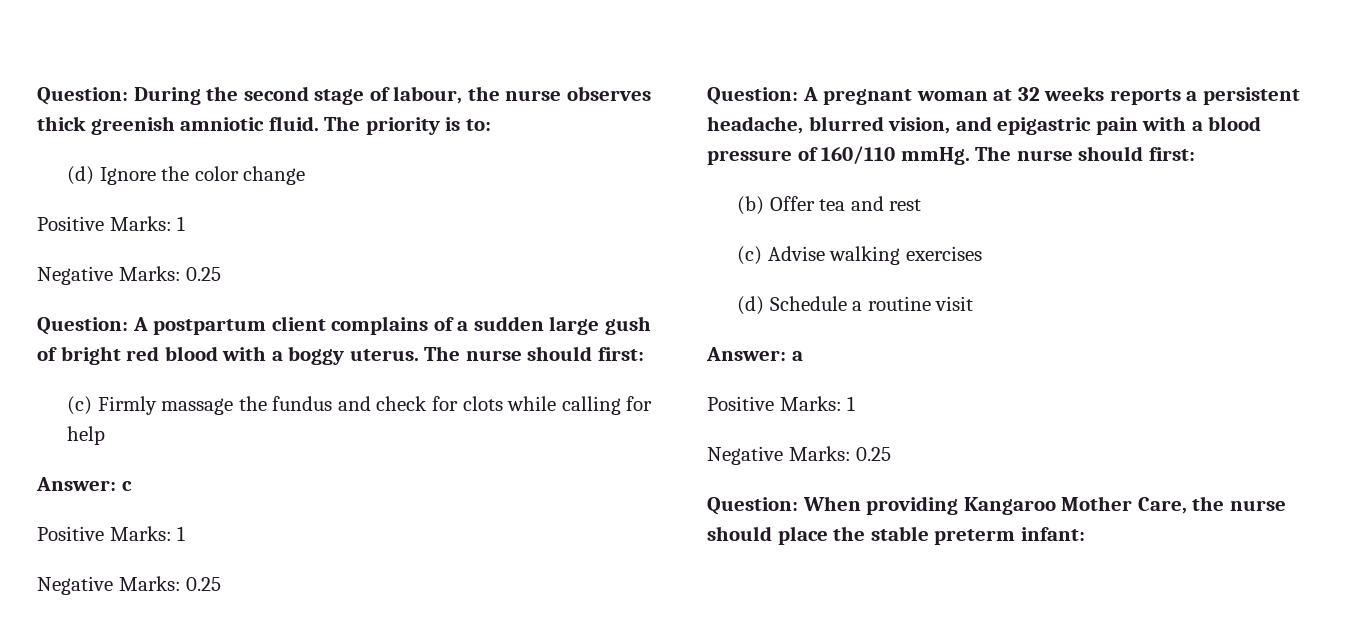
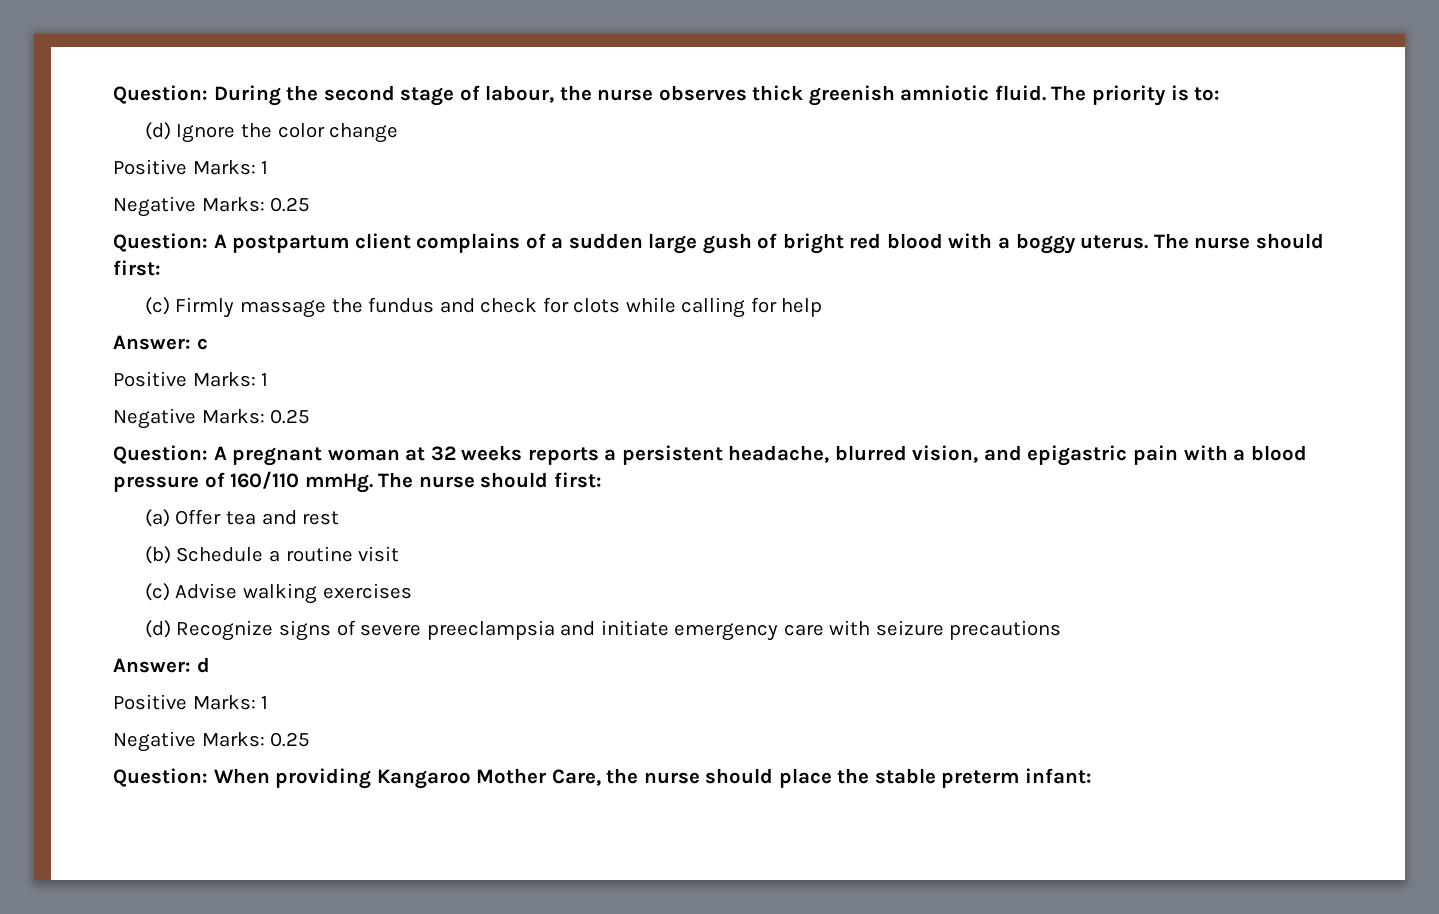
- (b) Offer tea and rest
+ (a) Offer tea and rest
+ (b) Schedule a routine visit
- (d) Schedule a routine visit
- Answer: a
+ (d) Recognize signs of severe preeclampsia and initiate emergency care with seizure precautions
+ Answer: d

